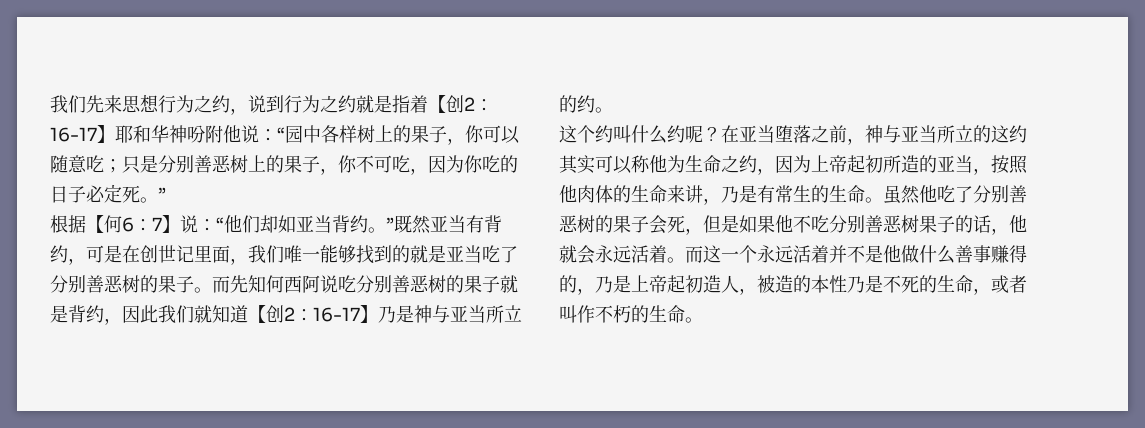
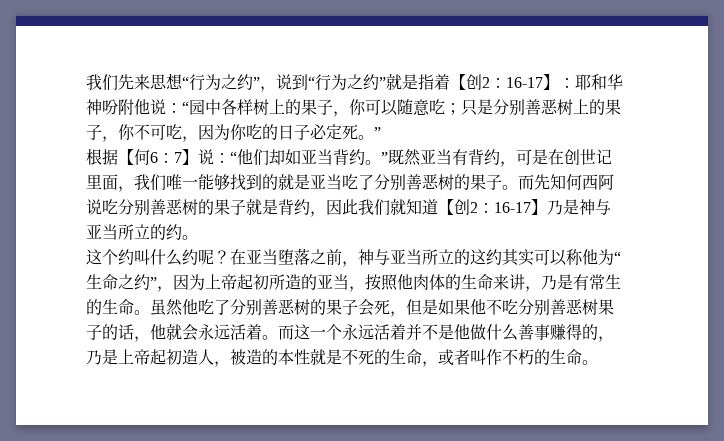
- 我们先来思想行为之约，说到行为之约就是指着【创2：16-17】耶和华神吩附他说：“园中各样树上的果子，你可以随意吃；只是分别善恶树上的果子，你不可吃，因为你吃的日子必定死。”
+ 我们先来思想“行为之约”，说到“行为之约”就是指着【创2：16-17】：耶和华神吩附他说：“园中各样树上的果子，你可以随意吃；只是分别善恶树上的果子，你不可吃，因为你吃的日子必定死。”
- 在亚当堕落之前，神与亚当所立的这约其实可以称他为生命之约，因为上帝起初所造的亚当，按照他肉体的生命来讲，乃是有常生的生命。
+ 在亚当堕落之前，神与亚当所立的这约其实可以称他为“生命之约”，因为上帝起初所造的亚当，按照他肉体的生命来讲，乃是有常生的生命。
- 而这一个永远活着并不是他做什么善事赚得的，乃是上帝起初造人，被造的本性乃是不死的生命，或者叫作不朽的生命。
+ 而这一个永远活着并不是他做什么善事赚得的，乃是上帝起初造人，被造的本性就是不死的生命，或者叫作不朽的生命。

